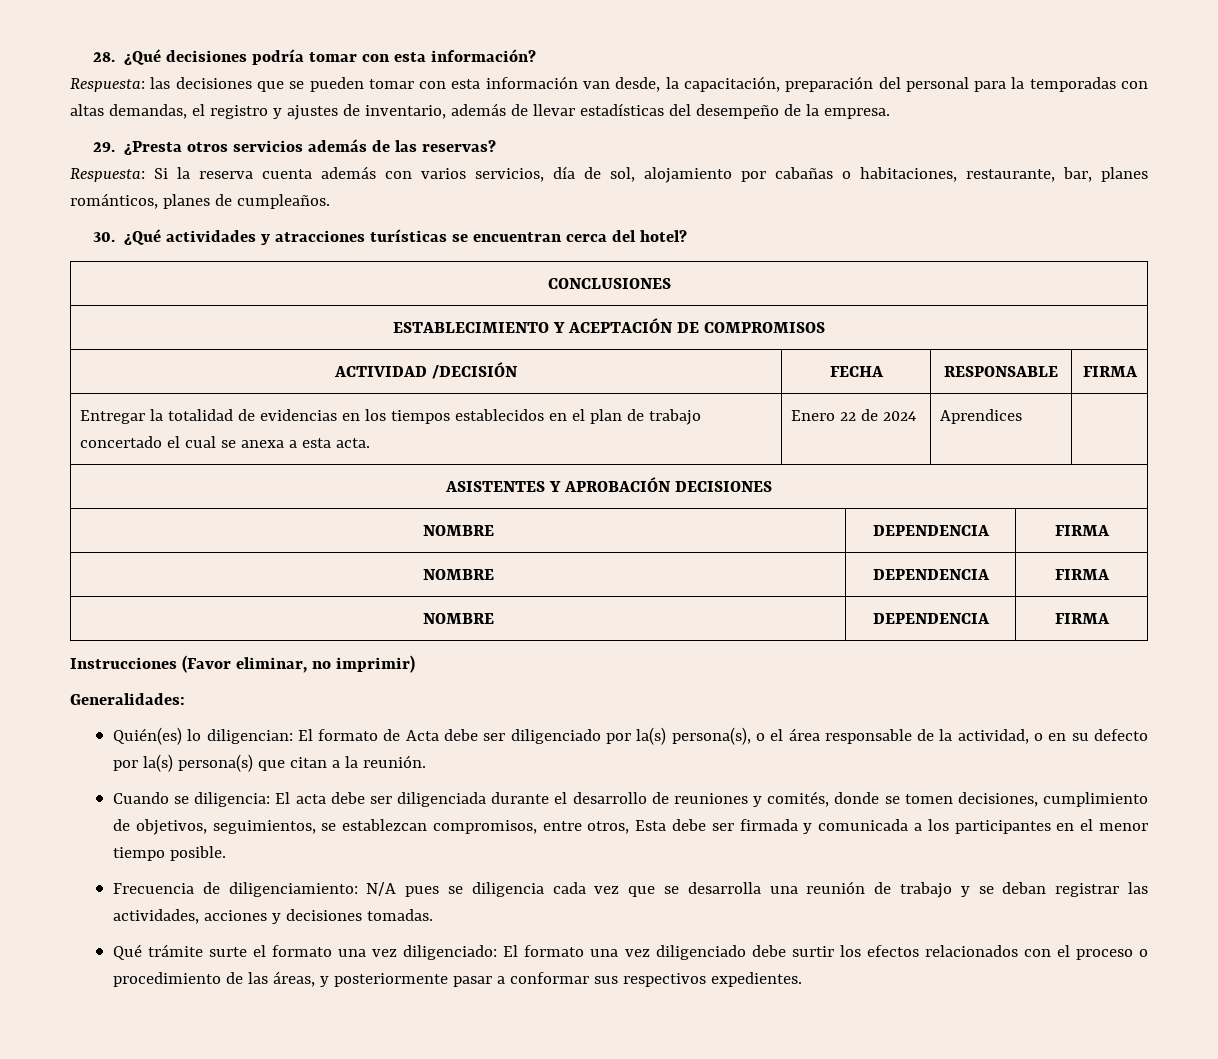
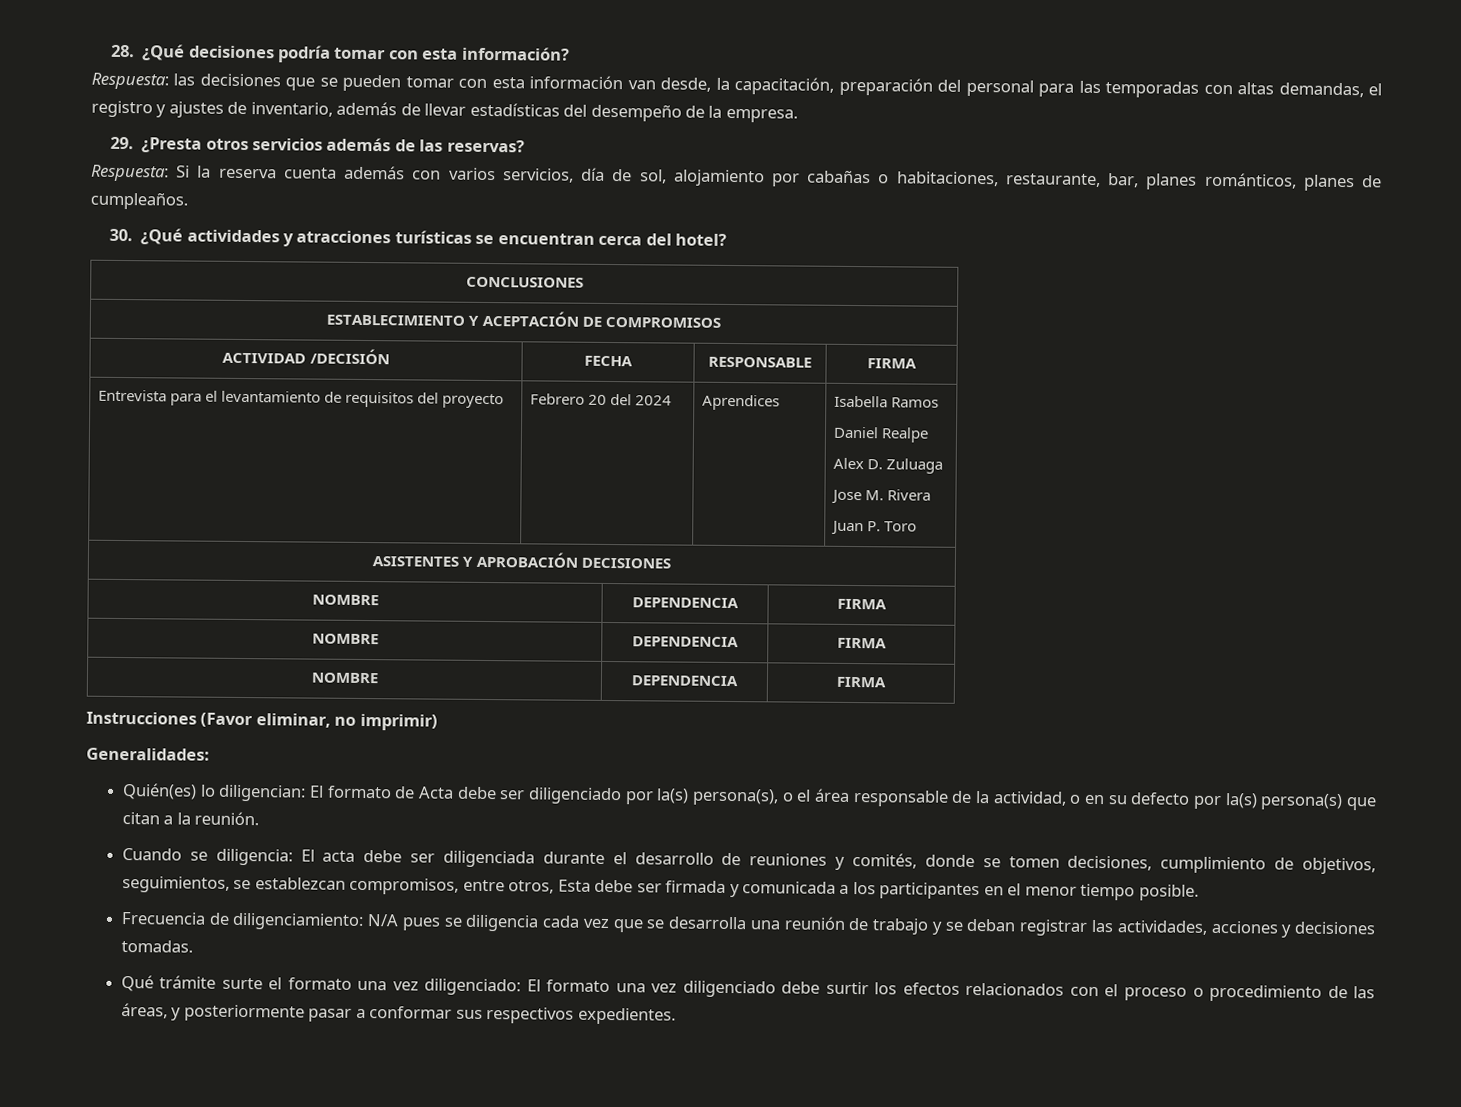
- Respuesta: las decisiones que se pueden tomar con esta información van desde, la capacitación, preparación del personal para la temporadas con altas demandas, el registro y ajustes de inventario, además de llevar estadísticas del desempeño de la empresa.
+ Respuesta: las decisiones que se pueden tomar con esta información van desde, la capacitación, preparación del personal para las temporadas con altas demandas, el registro y ajustes de inventario, además de llevar estadísticas del desempeño de la empresa.
- Entregar la totalidad de evidencias en los tiempos establecidos en el plan de trabajo concertado el cual se anexa a esta acta. | Enero 22 de 2024 | Aprendices |
+ Entrevista para el levantamiento de requisitos del proyecto | Febrero 20 del 2024 | Aprendices | Isabella Ramos
+ Daniel Realpe
+ Alex D. Zuluaga
+ Jose M. Rivera
+ Juan P. Toro

